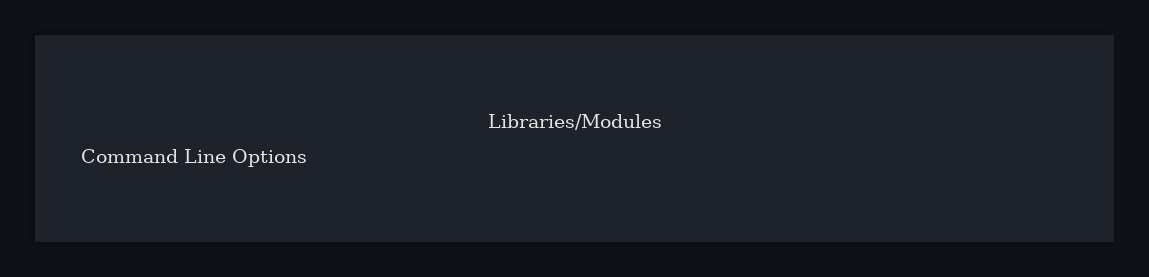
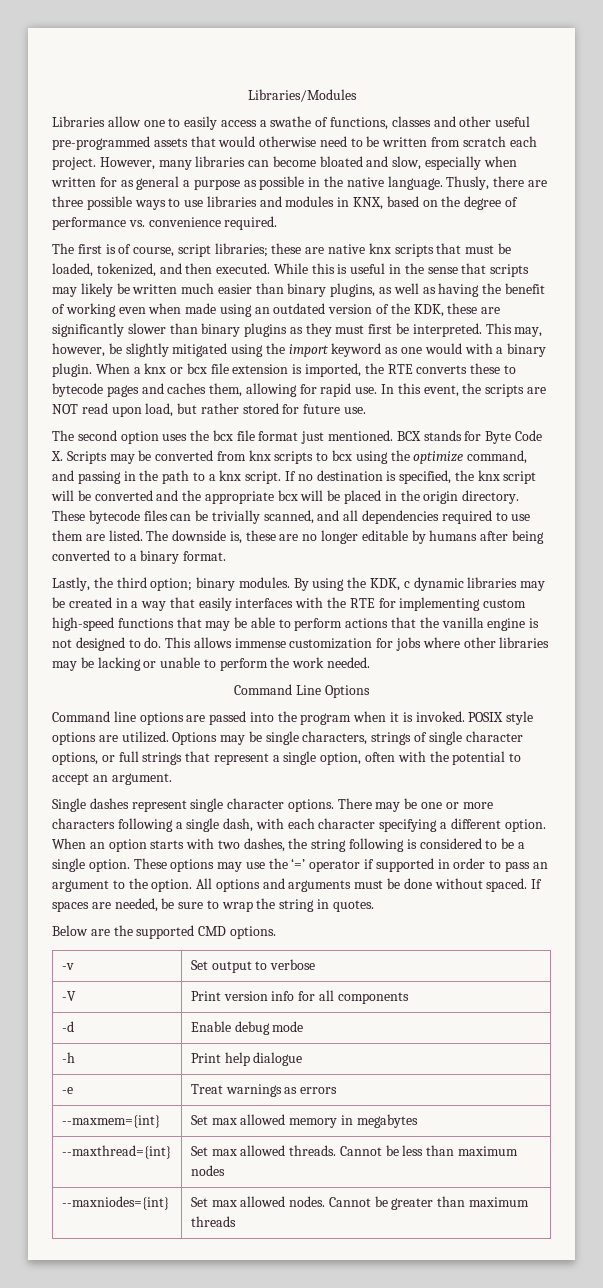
+ Libraries allow one to easily access a swathe of functions, classes and other useful pre-programmed assets that would otherwise need to be written from scratch each project. However, many libraries can become bloated and slow, especially when written for as general a purpose as possible in the native language. Thusly, there are three possible ways to use libraries and modules in KNX, based on the degree of performance vs. convenience required.
+ The first is of course, script libraries; these are native knx scripts that must be loaded, tokenized, and then executed. While this is useful in the sense that scripts may likely be written much easier than binary plugins, as well as having the benefit of working even when made using an outdated version of the KDK, these are significantly slower than binary plugins as they must first be interpreted. This may, however, be slightly mitigated using the import keyword as one would with a binary plugin. When a knx or bcx file extension is imported, the RTE converts these to bytecode pages and caches them, allowing for rapid use. In this event, the scripts are NOT read upon load, but rather stored for future use.
+ The second option uses the bcx file format just mentioned. BCX stands for Byte Code X. Scripts may be converted from knx scripts to bcx using the optimize command, and passing in the path to a knx script. If no destination is specified, the knx script will be converted and the appropriate bcx will be placed in the origin directory. These bytecode files can be trivially scanned, and all dependencies required to use them are listed. The downside is, these are no longer editable by humans after being converted to a binary format.
+ Lastly, the third option; binary modules. By using the KDK, c dynamic libraries may be created in a way that easily interfaces with the RTE for implementing custom high-speed functions that may be able to perform actions that the vanilla engine is not designed to do. This allows immense customization for jobs where other libraries may be lacking or unable to perform the work needed.
  Command Line Options
+ Command line options are passed into the program when it is invoked. POSIX style options are utilized. Options may be single characters, strings of single character options, or full strings that represent a single option, often with the potential to accept an argument.
+ Single dashes represent single character options. There may be one or more characters following a single dash, with each character specifying a different option. When an option starts with two dashes, the string following is considered to be a single option. These options may use the ‘=’ operator if supported in order to pass an argument to the option. All options and arguments must be done without spaced. If spaces are needed, be sure to wrap the string in quotes.
+ Below are the supported CMD options.
+ -v | Set output to verbose
+ -V | Print version info for all components
+ -d | Enable debug mode
+ -h | Print help dialogue
+ -e | Treat warnings as errors
+ --maxmem={int} | Set max allowed memory in megabytes
+ --maxthread={int} | Set max allowed threads. Cannot be less than maximum nodes
+ --maxniodes={int} | Set max allowed nodes. Cannot be greater than maximum threads

